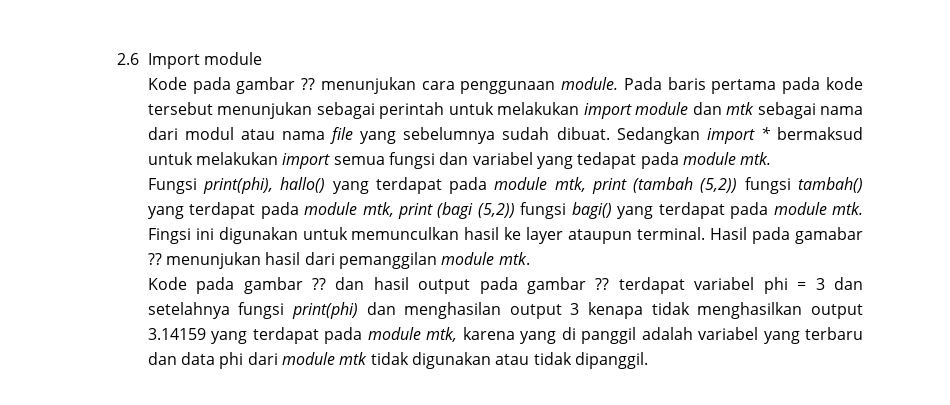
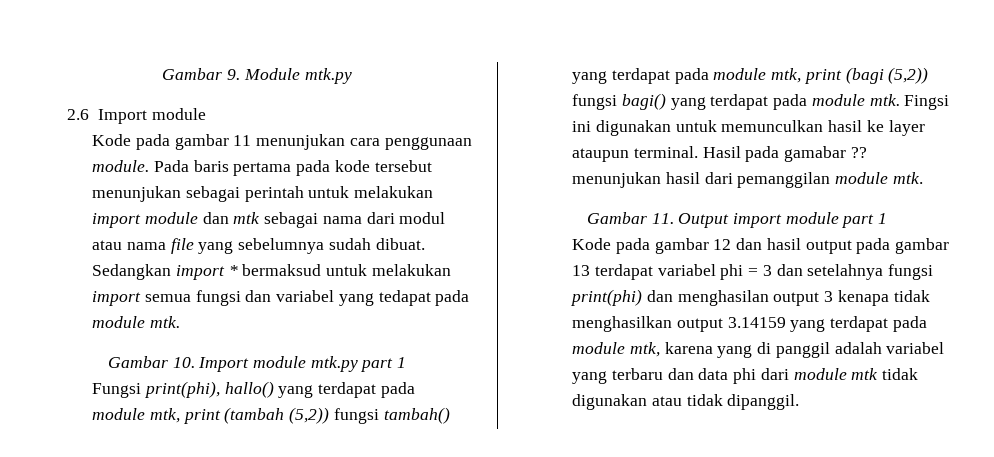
+ Gambar 9. Module mtk.py
- Kode pada gambar ?? menunjukan cara penggunaan module.
+ Kode pada gambar 11 menunjukan cara penggunaan module.
+ Gambar 10. Import module mtk.py part 1
- Kode pada gambar ?? dan hasil output pada gambar ?? terdapat variabel phi = 3 dan setelahnya fungsi print(phi) dan menghasilan output 3 kenapa tidak menghasilkan output 3.14159 yang terdapat pada module mtk, karena yang di panggil adalah variabel yang terbaru dan data phi dari module mtk tidak digunakan atau tidak dipanggil.
+ Gambar 11. Output import module part 1
+ Kode pada gambar 12 dan hasil output pada gambar 13 terdapat variabel phi = 3 dan setelahnya fungsi print(phi) dan menghasilan output 3 kenapa tidak menghasilkan output 3.14159 yang terdapat pada module mtk, karena yang di panggil adalah variabel yang terbaru dan data phi dari module mtk tidak digunakan atau tidak dipanggil.

